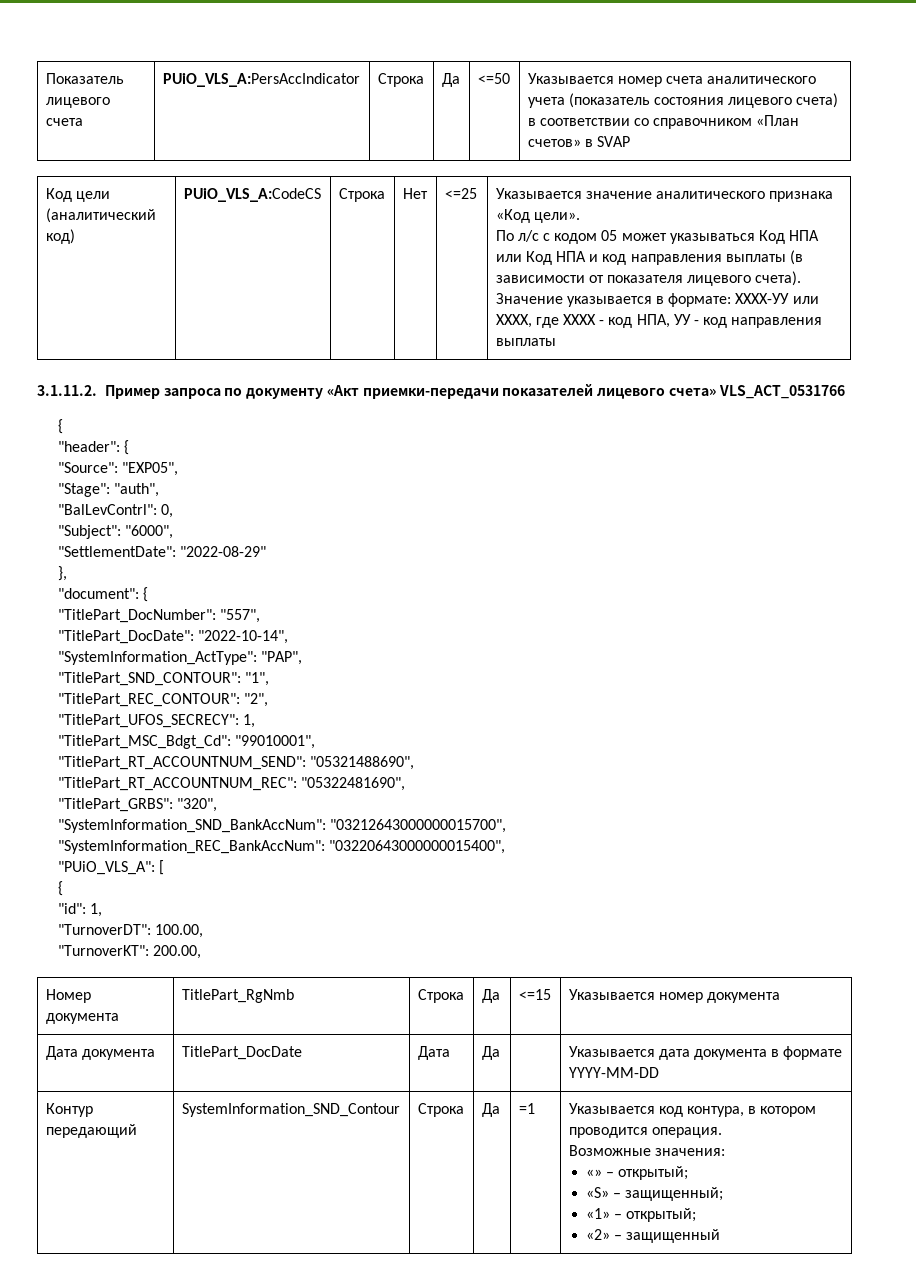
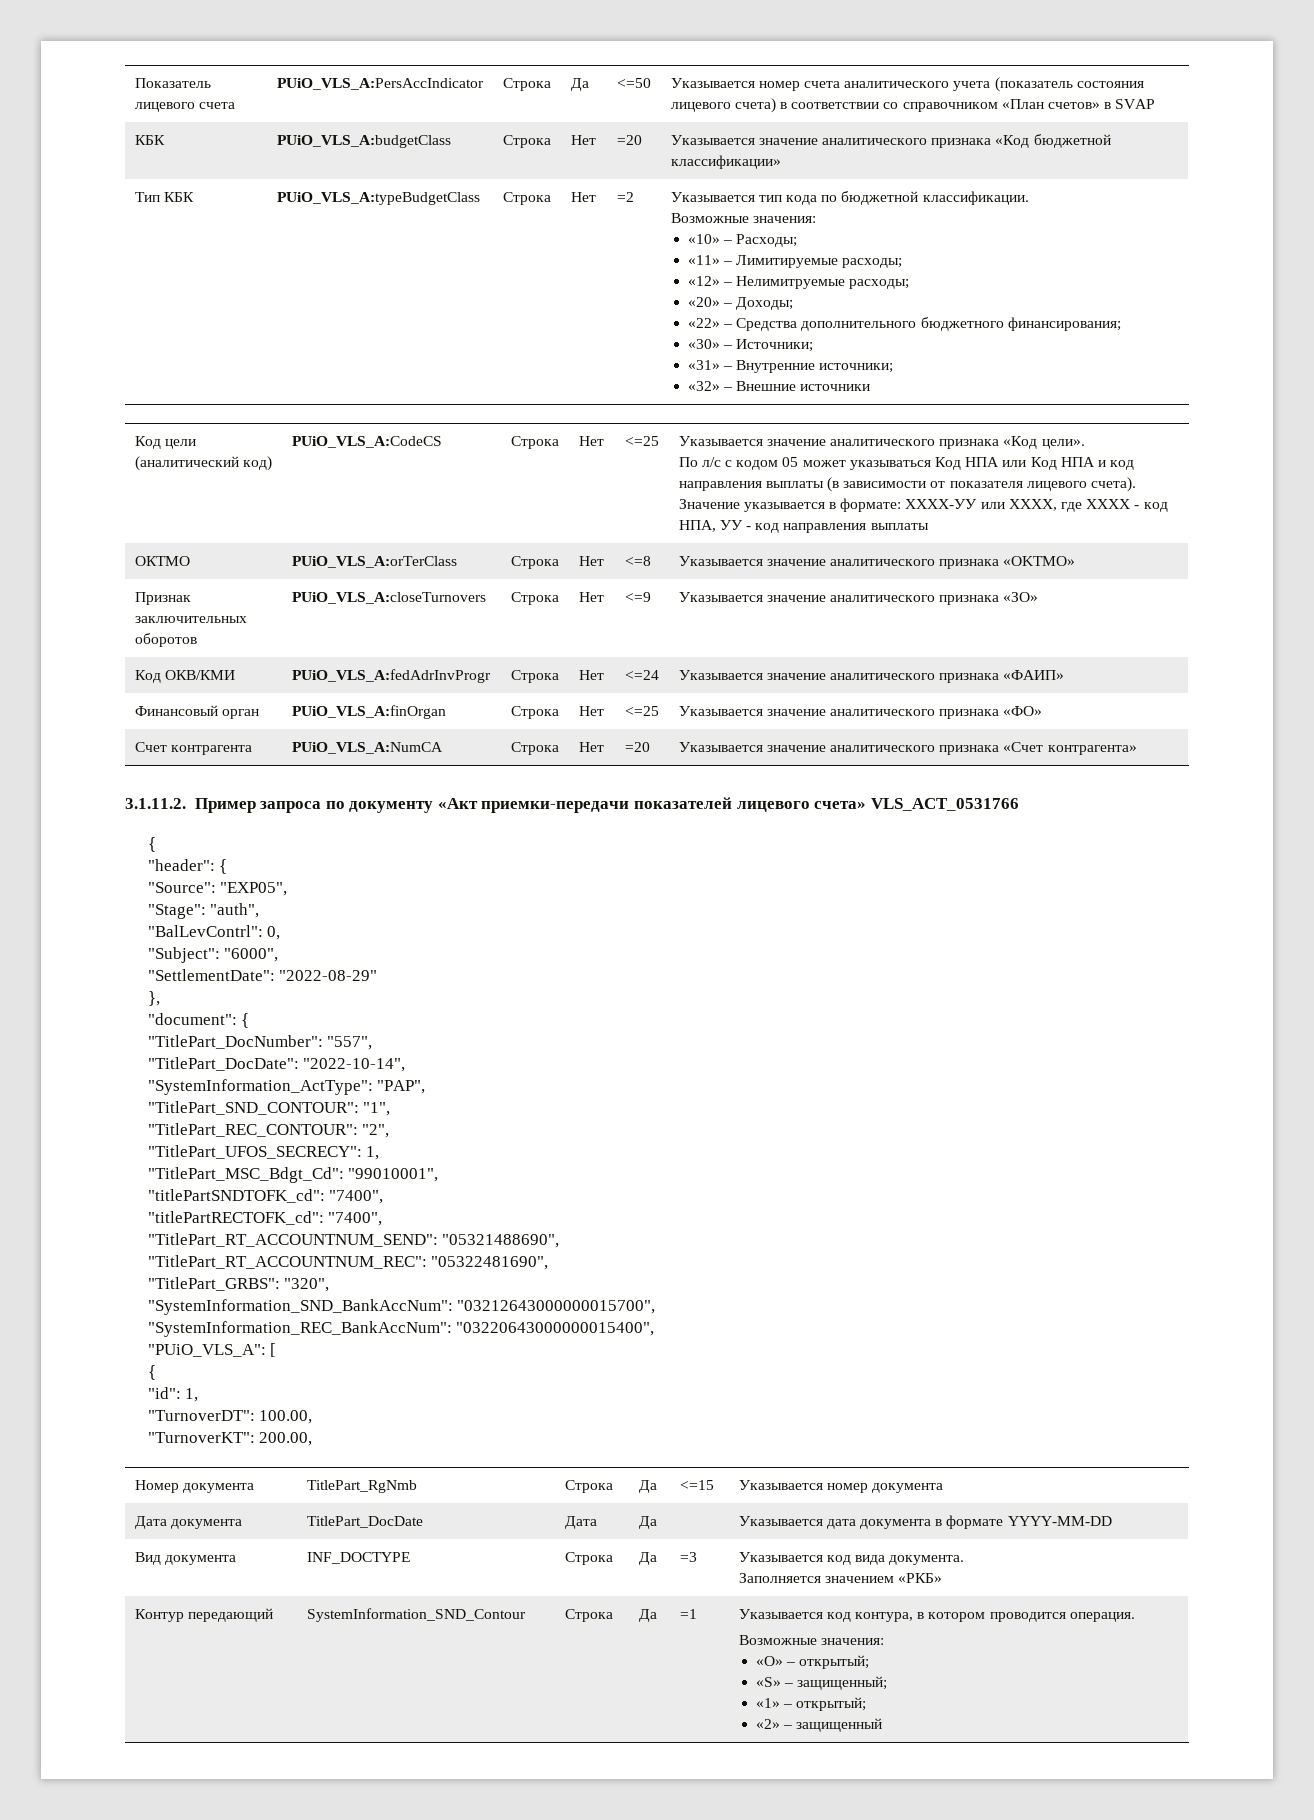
+ КБК | PUiO_VLS_A:budgetClass | Строка | Нет | =20 | Указывается значение аналитического признака «Код бюджетной классификации»
+ Тип КБК | PUiO_VLS_A:typeBudgetClass | Строка | Нет | =2 | Указывается тип кода по бюджетной классификации.
+ Возможные значения:
+ «10» – Расходы;
+ «11» – Лимитируемые расходы;
+ «12» – Нелимитруемые расходы;
+ «20» – Доходы;
+ «22» – Средства дополнительного бюджетного финансирования;
+ «30» – Источники;
+ «31» – Внутренние источники;
+ «32» – Внешние источники
+ ОКТМО | PUiO_VLS_A:orTerClass | Строка | Нет | <=8 | Указывается значение аналитического признака «OKTMO»
+ Признак заключительных оборотов | PUiO_VLS_A:closeTurnovers | Строка | Нет | <=9 | Указывается значение аналитического признака «ЗО»
+ Код ОКВ/КМИ | PUiO_VLS_A:fedAdrInvProgr | Строка | Нет | <=24 | Указывается значение аналитического признака «ФАИП»
+ Финансовый орган | PUiO_VLS_A:finOrgan | Строка | Нет | <=25 | Указывается значение аналитического признака «ФО»
+ Счет контрагента | PUiO_VLS_A:NumCA | Строка | Нет | =20 | Указывается значение аналитического признака «Счет контрагента»
+ "titlePartSNDTOFK_cd": "7400",
+ "titlePartRECTOFK_cd": "7400",
+ Вид документа | INF_DOCTYPE | Строка | Да | =3 | Указывается код вида документа.
+ Заполняется значением «РКБ»
  Контур передающий | SystemInformation_SND_Contour | Строка | Да | =1 | Указывается код контура, в котором проводится операция.
  Возможные значения:
- «» – открытый;
+ «O» – открытый;

